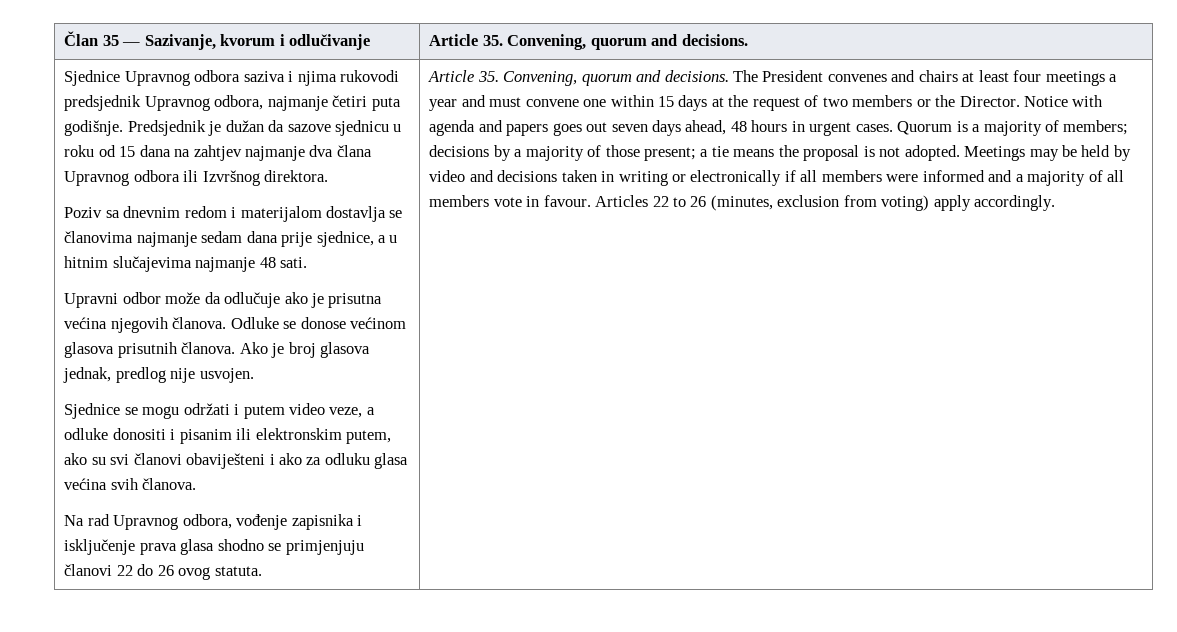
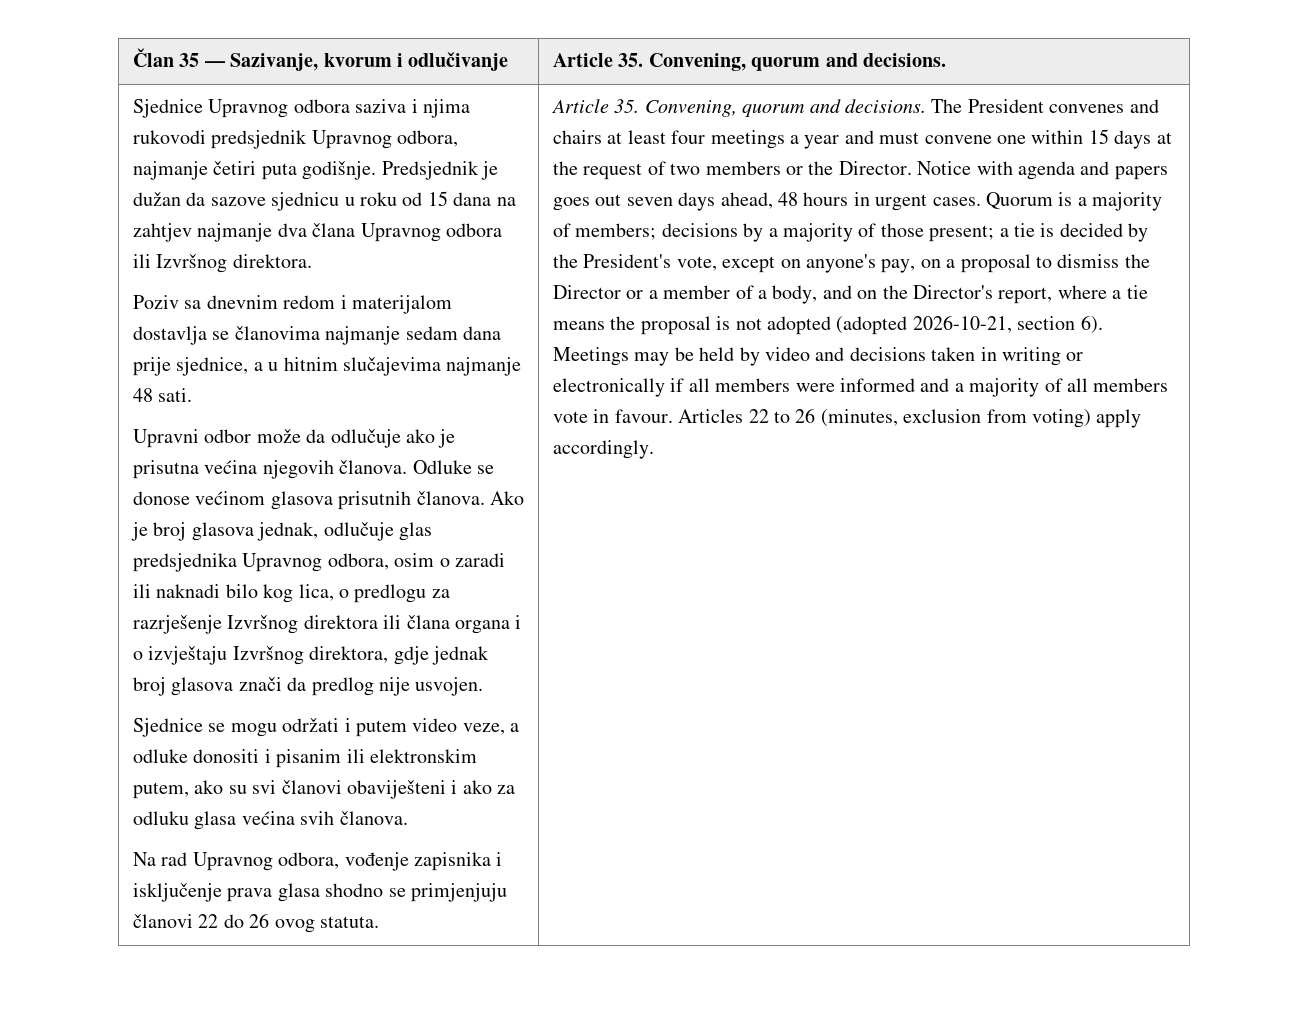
- Ako je broj glasova jednak, predlog nije usvojen.
+ Ako je broj glasova jednak, odlučuje glas predsjednika Upravnog odbora, osim o zaradi ili naknadi bilo kog lica, o predlogu za razrješenje Izvršnog direktora ili člana organa i o izvještaju Izvršnog direktora, gdje jednak broj glasova znači da predlog nije usvojen.
- Quorum is a majority of members; decisions by a majority of those present; a tie means the proposal is not adopted.
+ Quorum is a majority of members; decisions by a majority of those present; a tie is decided by the President's vote, except on anyone's pay, on a proposal to dismiss the Director or a member of a body, and on the Director's report, where a tie means the proposal is not adopted (adopted 2026-10-21, section 6).

